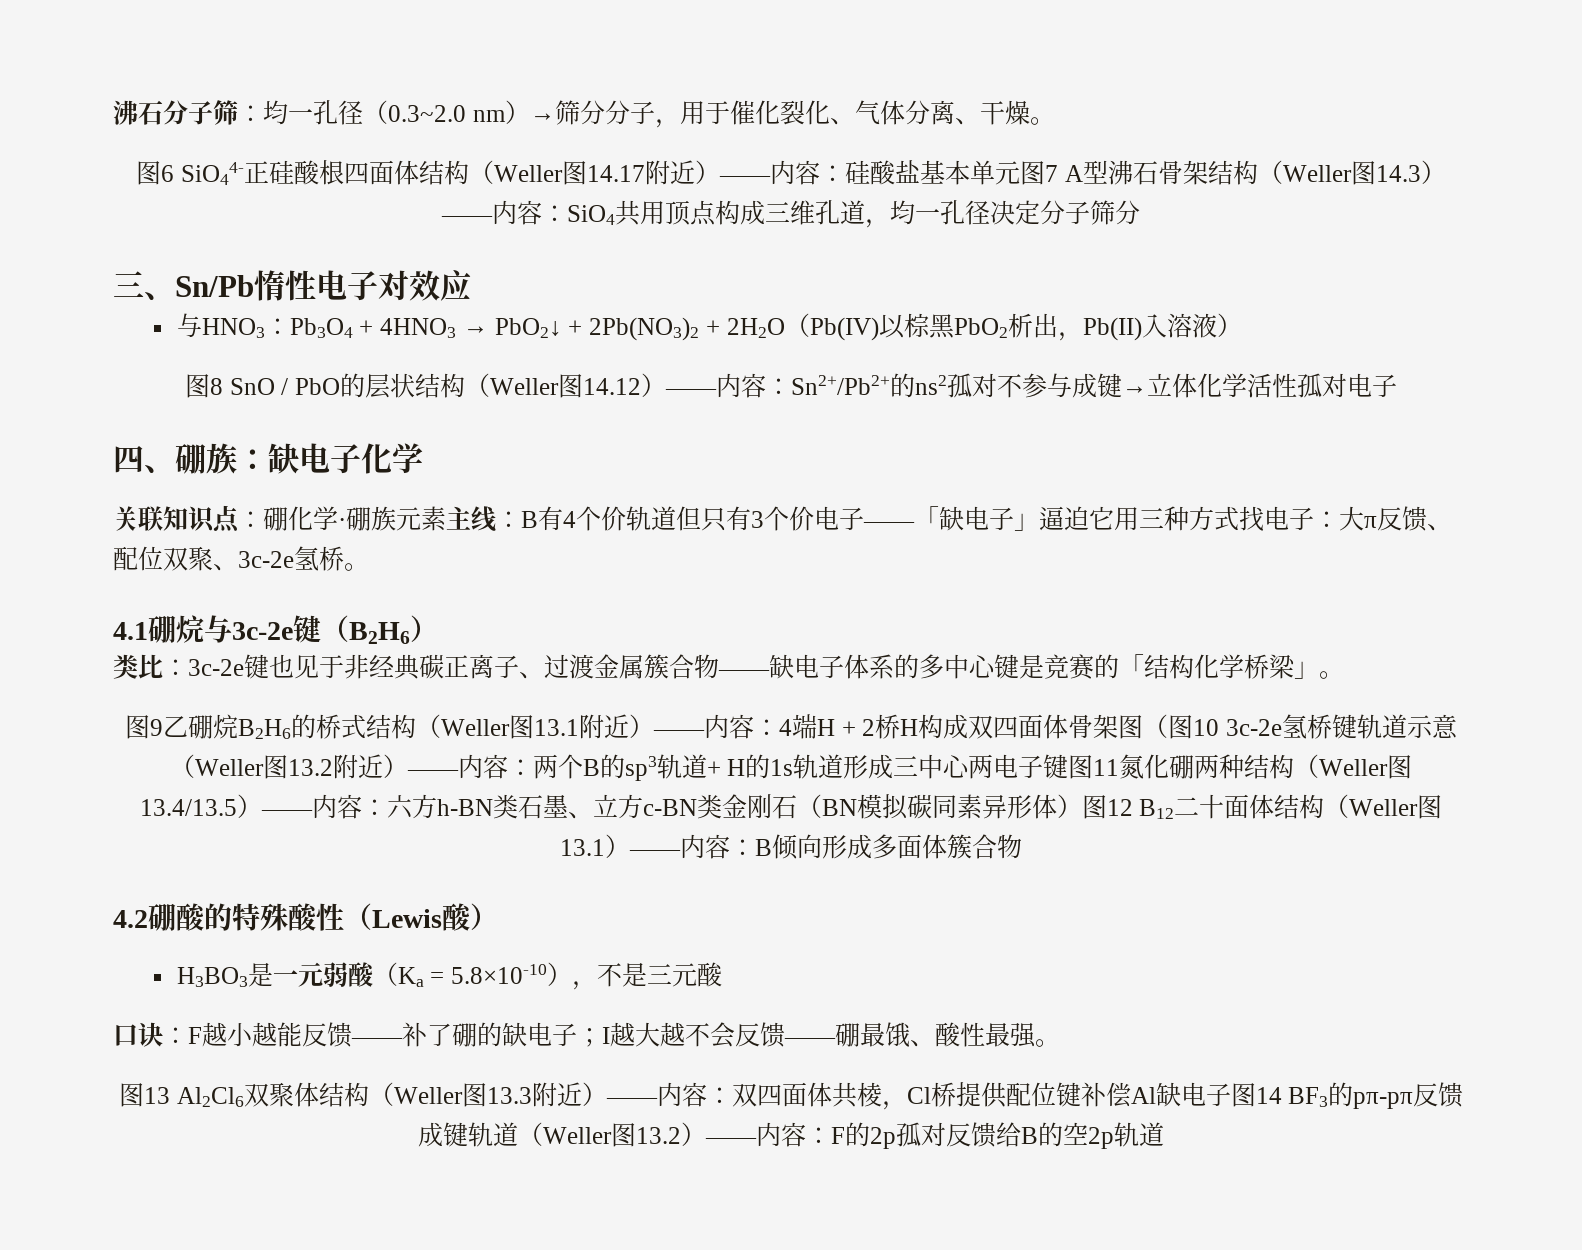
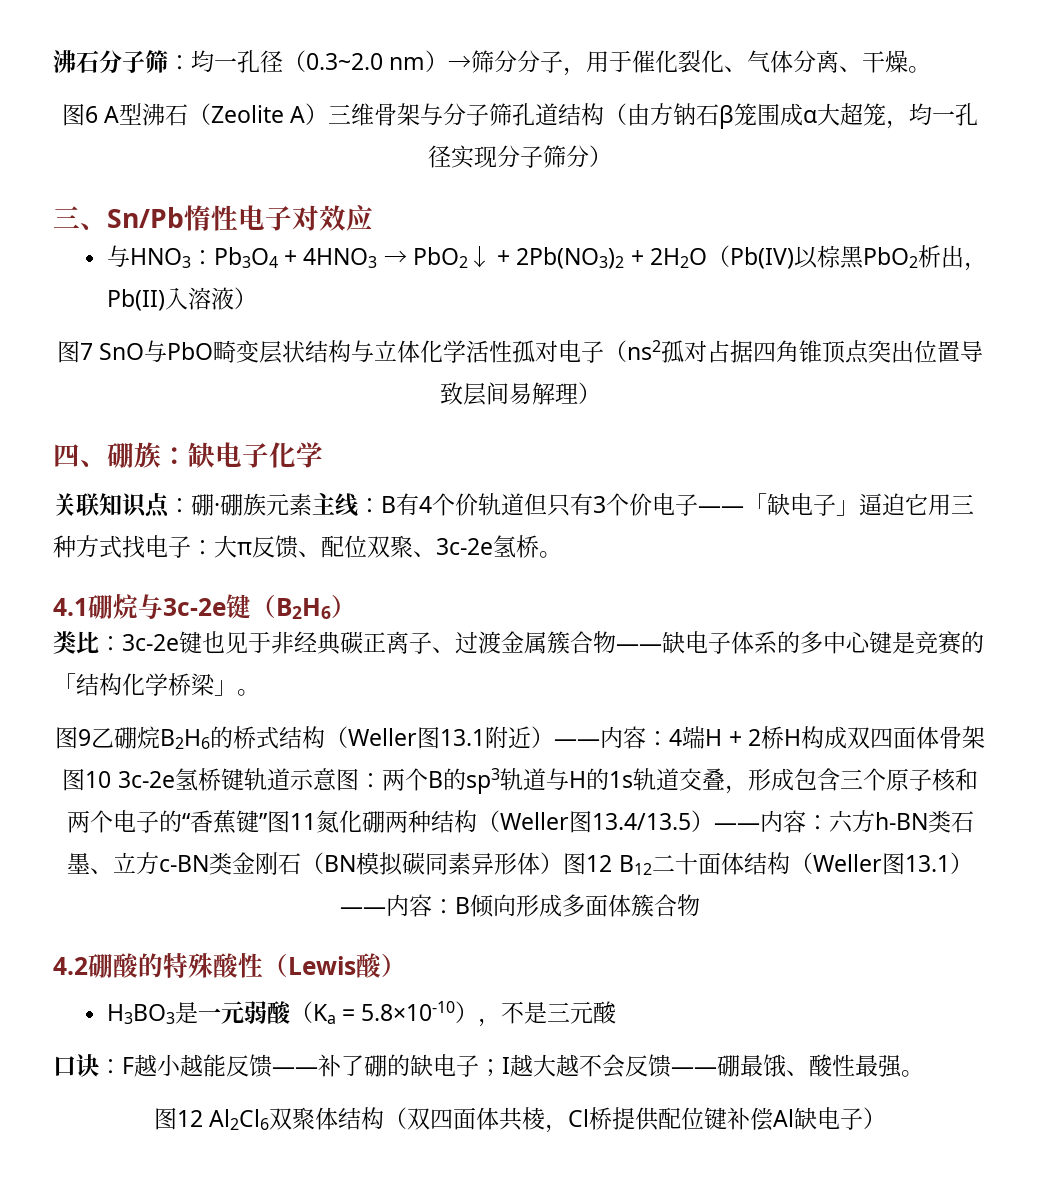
- 图6 SiO44-正硅酸根四面体结构（Weller图14.17附近）——内容：硅酸盐基本单元图7 A型沸石骨架结构（Weller图14.3）——内容：SiO4共用顶点构成三维孔道，均一孔径决定分子筛分
+ 图6 A型沸石（Zeolite A）三维骨架与分子筛孔道结构（由方钠石β笼围成α大超笼，均一孔径实现分子筛分）
- 图8 SnO / PbO的层状结构（Weller图14.12）——内容：Sn2+/Pb2+的ns2孤对不参与成键→立体化学活性孤对电子
+ 图7 SnO与PbO畸变层状结构与立体化学活性孤对电子（ns2孤对占据四角锥顶点突出位置导致层间易解理）
- 关联知识点：硼化学·硼族元素主线：B有4个价轨道但只有3个价电子——「缺电子」逼迫它用三种方式找电子：大π反馈、配位双聚、3c-2e氢桥。
+ 关联知识点：硼·硼族元素主线：B有4个价轨道但只有3个价电子——「缺电子」逼迫它用三种方式找电子：大π反馈、配位双聚、3c-2e氢桥。
- 4端H + 2桥H构成双四面体骨架图（图10 3c-2e氢桥键轨道示意（Weller图13.2附近）——内容：
+ 4端H + 2桥H构成双四面体骨架图10 3c-2e氢桥键轨道示意图：
- 两个B的sp3轨道+ H的1s轨道形成三中心两电子键图11氮化硼两种结构（Weller图13.4/13.5）——内容：
+ 两个B的sp3轨道与H的1s轨道交叠，形成包含三个原子核和两个电子的“香蕉键”图11氮化硼两种结构（Weller图13.4/13.5）——内容：
- 图13 Al2Cl6双聚体结构（Weller图13.3附近）——内容：双四面体共棱，Cl桥提供配位键补偿Al缺电子图14 BF3的pπ-pπ反馈成键轨道（Weller图13.2）——内容：F的2p孤对反馈给B的空2p轨道
+ 图12 Al2Cl6双聚体结构（双四面体共棱，Cl桥提供配位键补偿Al缺电子）

